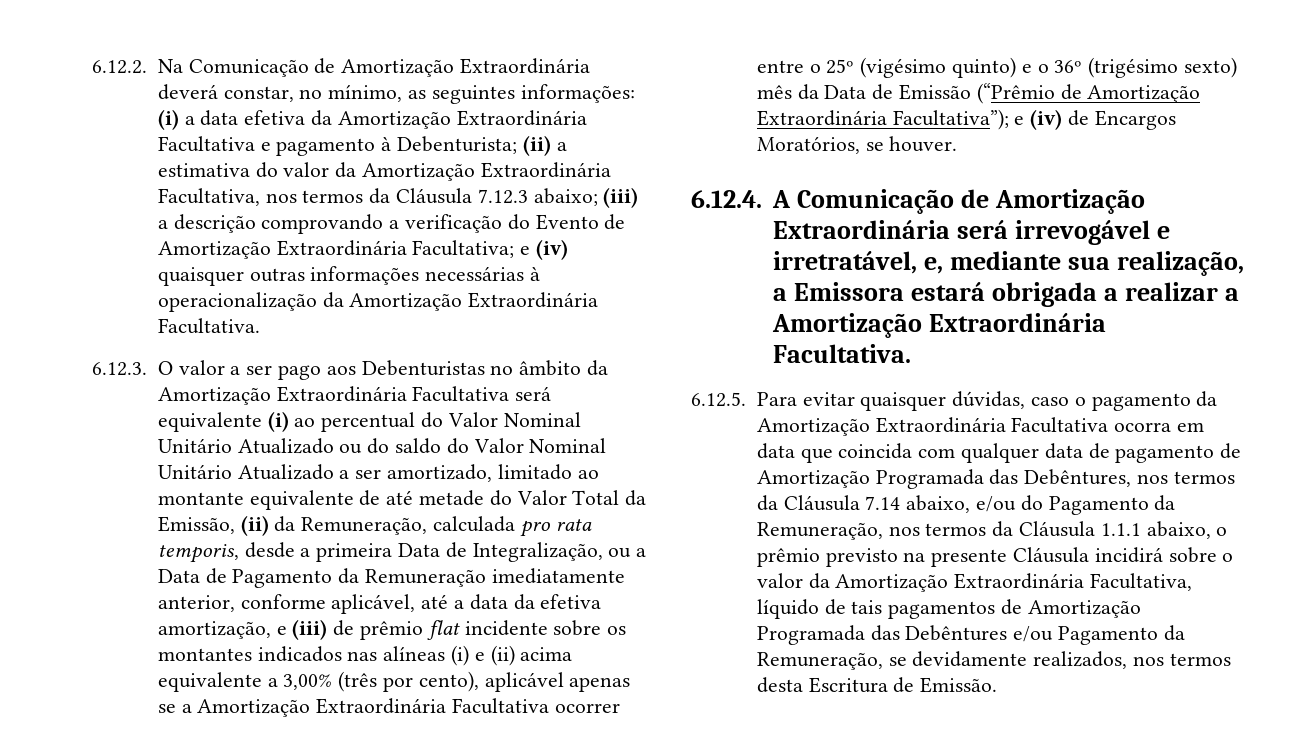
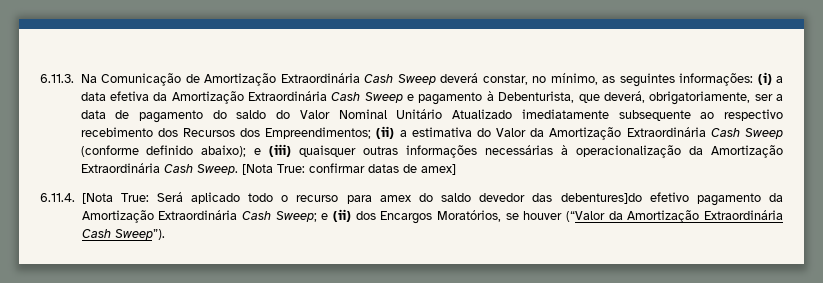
- 6.12.2. Na Comunicação de Amortização Extraordinária deverá constar, no mínimo, as seguintes informações: (i) a data efetiva da Amortização Extraordinária Facultativa e pagamento à Debenturista; (ii) a estimativa do valor da Amortização Extraordinária Facultativa, nos termos da Cláusula 7.12.3 abaixo; (iii) a descrição comprovando a verificação do Evento de Amortização Extraordinária Facultativa; e (iv) quaisquer outras informações necessárias à operacionalização da Amortização Extraordinária Facultativa.
- 6.12.3. O valor a ser pago aos Debenturistas no âmbito da Amortização Extraordinária Facultativa será equivalente (i) ao percentual do Valor Nominal Unitário Atualizado ou do saldo do Valor Nominal Unitário Atualizado a ser amortizado, limitado ao montante equivalente de até metade do Valor Total da Emissão, (ii) da Remuneração, calculada pro rata temporis, desde a primeira Data de Integralização, ou a Data de Pagamento da Remuneração imediatamente anterior, conforme aplicável, até a data da efetiva amortização, e (iii) de prêmio flat incidente sobre os montantes indicados nas alíneas (i) e (ii) acima equivalente a 3,00% (três por cento), aplicável apenas se a Amortização Extraordinária Facultativa ocorrer entre o 25º (vigésimo quinto) e o 36º (trigésimo sexto) mês da Data de Emissão (“Prêmio de Amortização Extraordinária Facultativa”); e (iv) de Encargos Moratórios, se houver.
- 6.12.4. A Comunicação de Amortização Extraordinária será irrevogável e irretratável, e, mediante sua realização, a Emissora estará obrigada a realizar a Amortização Extraordinária Facultativa.
- 6.12.5. Para evitar quaisquer dúvidas, caso o pagamento da Amortização Extraordinária Facultativa ocorra em data que coincida com qualquer data de pagamento de Amortização Programada das Debêntures, nos termos da Cláusula 7.14 abaixo, e/ou do Pagamento da Remuneração, nos termos da Cláusula 1.1.1 abaixo, o prêmio previsto na presente Cláusula incidirá sobre o valor da Amortização Extraordinária Facultativa, líquido de tais pagamentos de Amortização Programada das Debêntures e/ou Pagamento da Remuneração, se devidamente realizados, nos termos desta Escritura de Emissão.
+ 6.11.3. Na Comunicação de Amortização Extraordinária Cash Sweep deverá constar, no mínimo, as seguintes informações: (i) a data efetiva da Amortização Extraordinária Cash Sweep e pagamento à Debenturista, que deverá, obrigatoriamente, ser a data de pagamento do saldo do Valor Nominal Unitário Atualizado imediatamente subsequente ao respectivo recebimento dos Recursos dos Empreendimentos; (ii) a estimativa do Valor da Amortização Extraordinária Cash Sweep (conforme definido abaixo); e (iii) quaisquer outras informações necessárias à operacionalização da Amortização Extraordinária Cash Sweep. [Nota True: confirmar datas de amex]
+ 6.11.4. [Nota True: Será aplicado todo o recurso para amex do saldo devedor das debentures]do efetivo pagamento da Amortização Extraordinária Cash Sweep; e (ii) dos Encargos Moratórios, se houver (“Valor da Amortização Extraordinária Cash Sweep”).

